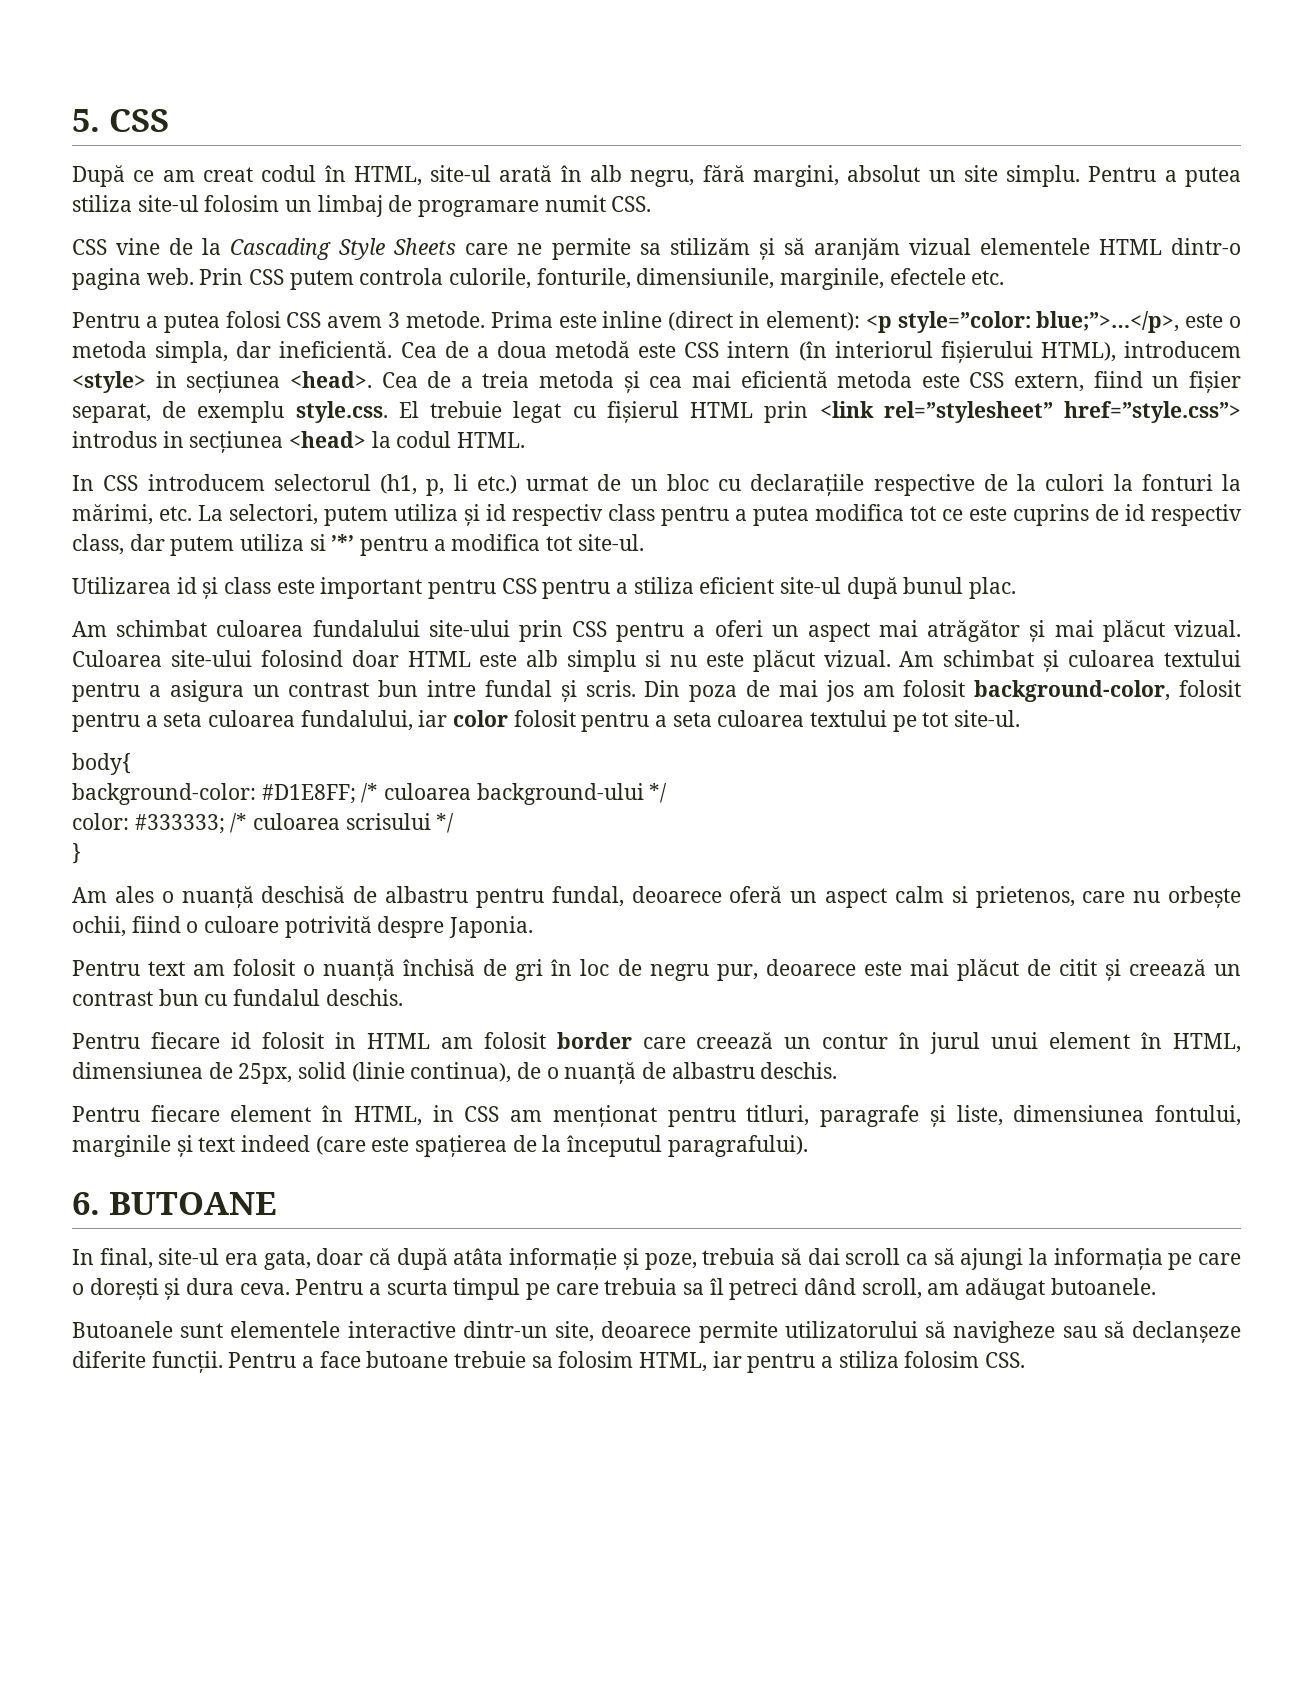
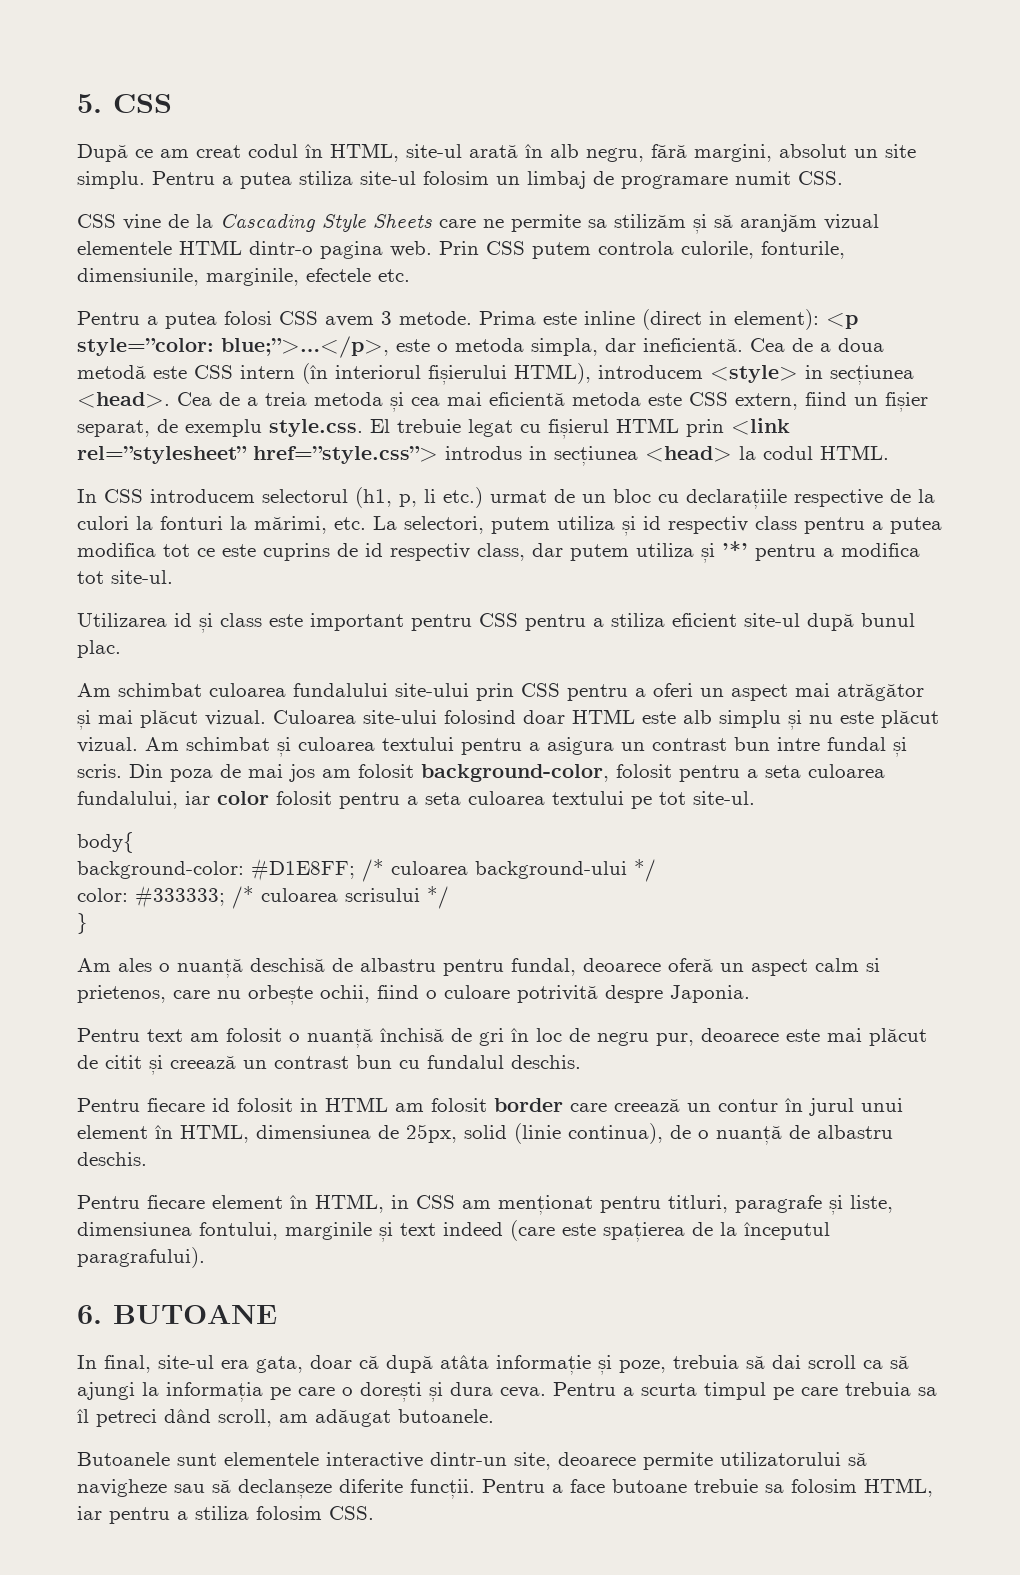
- In CSS introducem selectorul (h1, p, li etc.) urmat de un bloc cu declarațiile respective de la culori la fonturi la mărimi, etc. La selectori, putem utiliza și id respectiv class pentru a putea modifica tot ce este cuprins de id respectiv class, dar putem utiliza si ’*’ pentru a modifica tot site-ul.
+ In CSS introducem selectorul (h1, p, li etc.) urmat de un bloc cu declarațiile respective de la culori la fonturi la mărimi, etc. La selectori, putem utiliza și id respectiv class pentru a putea modifica tot ce este cuprins de id respectiv class, dar putem utiliza și ’*’ pentru a modifica tot site-ul.
- Culoarea site-ului folosind doar HTML este alb simplu si nu este plăcut vizual.
+ Culoarea site-ului folosind doar HTML este alb simplu și nu este plăcut vizual.

